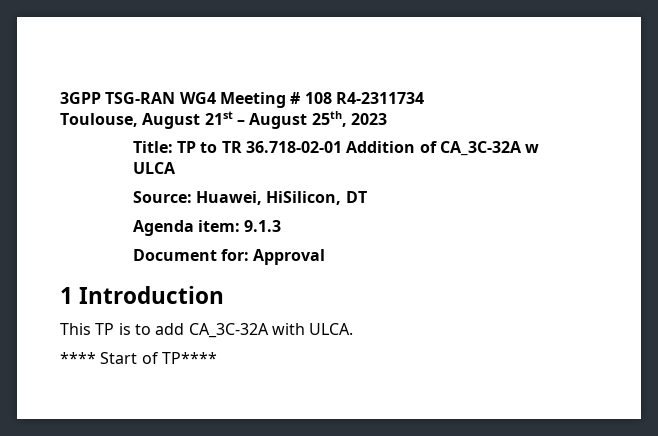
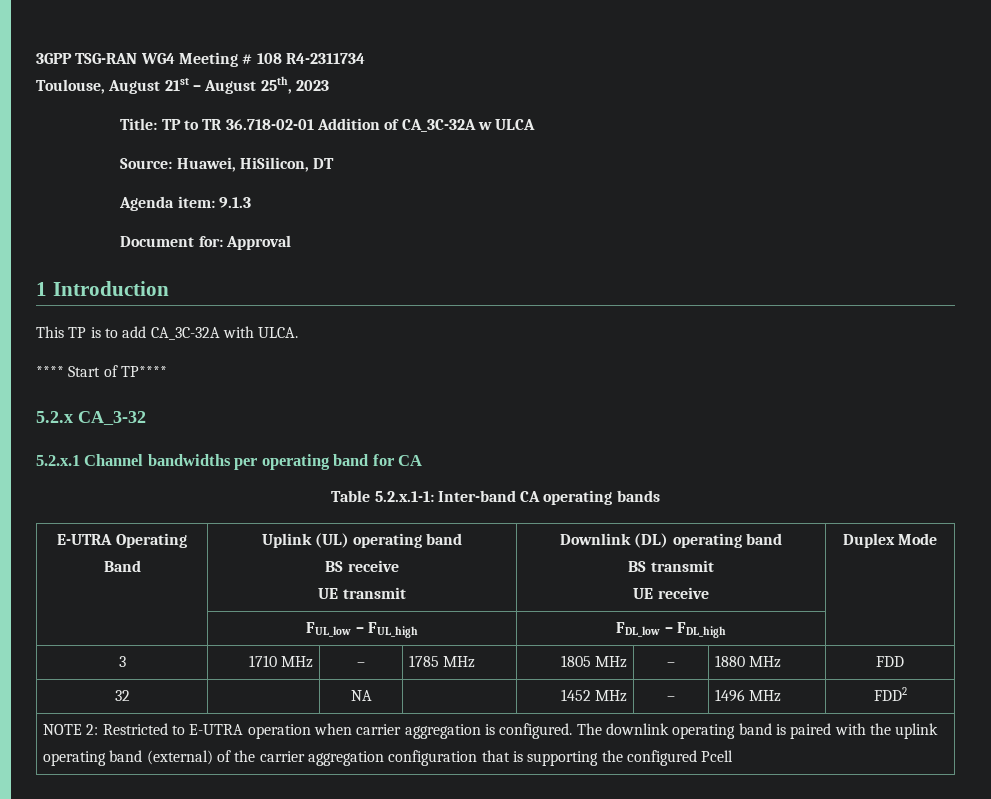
+ 5.2.x CA_3-32
+ 5.2.x.1 Channel bandwidths per operating band for CA
+ Table 5.2.x.1-1: Inter-band CA operating bands
+ E-UTRA Operating Band | Uplink (UL) operating band
+ BS receive
+ UE transmit | Downlink (DL) operating band
+ BS transmit
+ UE receive | Duplex Mode
+ | FUL_low – FUL_high | FDL_low – FDL_high |
+ 3 | 1710 MHz | – | 1785 MHz | 1805 MHz | – | 1880 MHz | FDD
+ 32 | | NA | | 1452 MHz | – | 1496 MHz | FDD2
+ NOTE 2: Restricted to E-UTRA operation when carrier aggregation is configured. The downlink operating band is paired with the uplink operating band (external) of the carrier aggregation configuration that is supporting the configured Pcell

